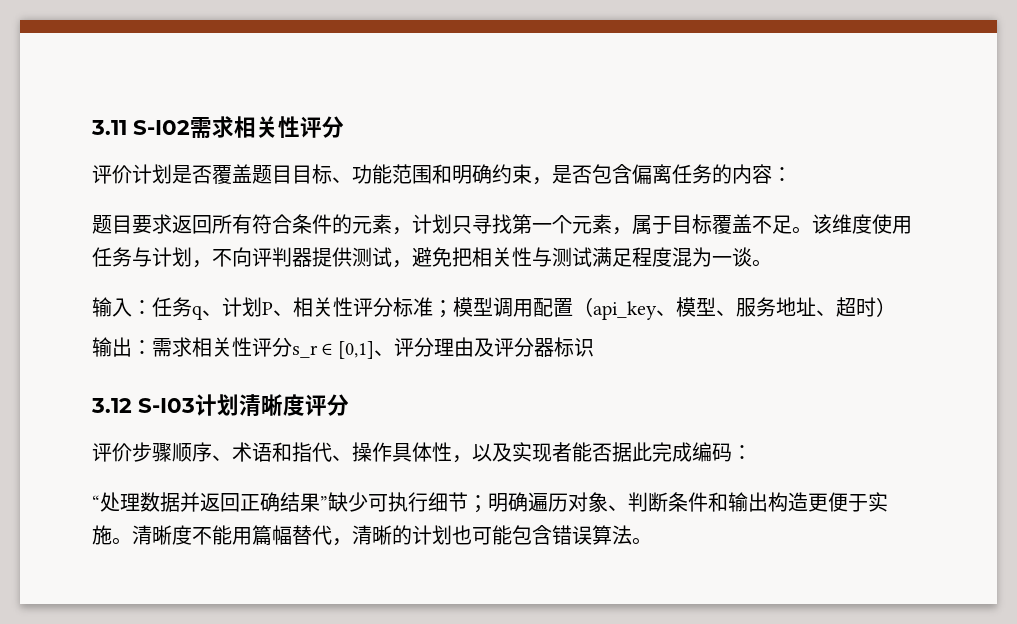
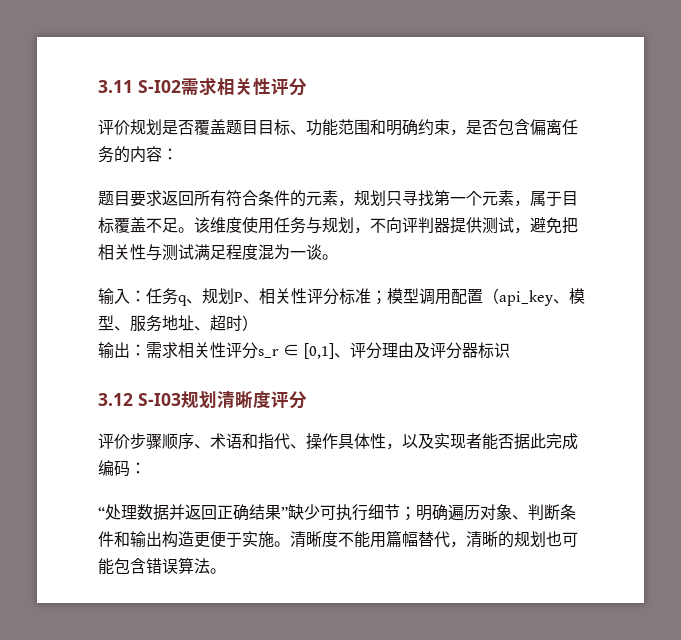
- 评价计划是否覆盖题目目标、功能范围和明确约束，是否包含偏离任务的内容：
+ 评价规划是否覆盖题目目标、功能范围和明确约束，是否包含偏离任务的内容：
- 题目要求返回所有符合条件的元素，计划只寻找第一个元素，属于目标覆盖不足。
+ 题目要求返回所有符合条件的元素，规划只寻找第一个元素，属于目标覆盖不足。
- 该维度使用任务与计划，不向评判器提供测试，避免把相关性与测试满足程度混为一谈。
+ 该维度使用任务与规划，不向评判器提供测试，避免把相关性与测试满足程度混为一谈。
- 输入：任务q、计划P、相关性评分标准；模型调用配置（api_key、模型、服务地址、超时）
+ 输入：任务q、规划P、相关性评分标准；模型调用配置（api_key、模型、服务地址、超时）
- 3.12 S-I03计划清晰度评分
+ 3.12 S-I03规划清晰度评分
- 清晰度不能用篇幅替代，清晰的计划也可能包含错误算法。
+ 清晰度不能用篇幅替代，清晰的规划也可能包含错误算法。

